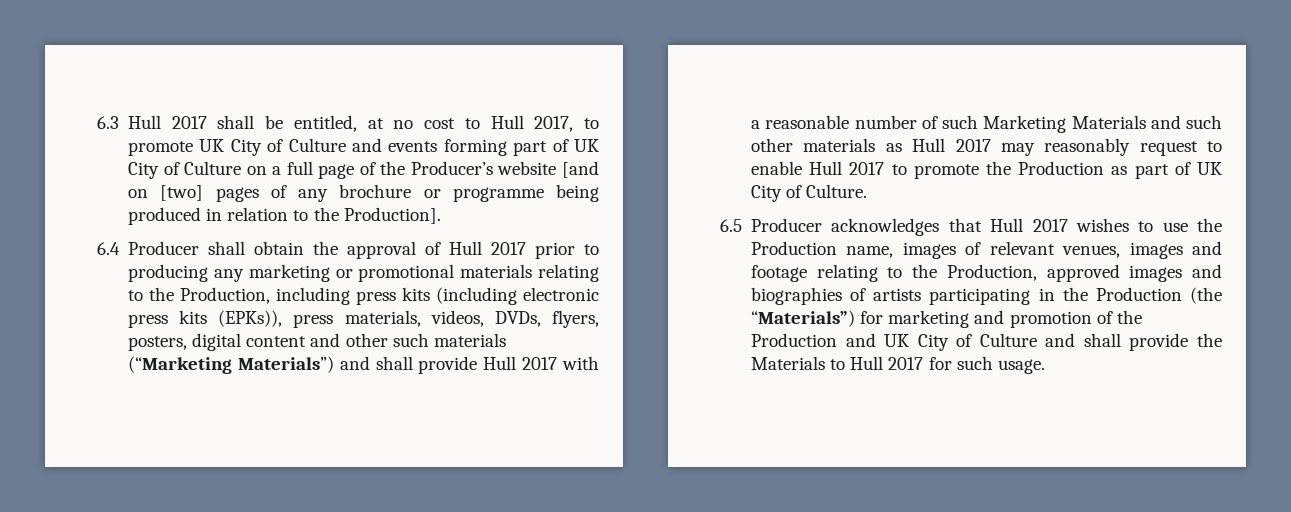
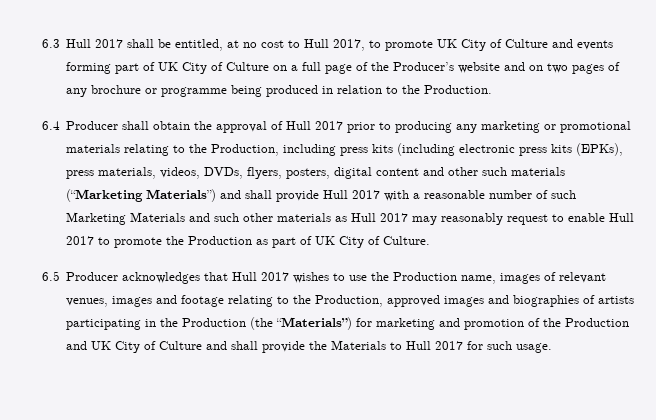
- 6.3 Hull 2017 shall be entitled, at no cost to Hull 2017, to promote UK City of Culture and events forming part of UK City of Culture on a full page of the Producer’s website [and on [two] pages of any brochure or programme being produced in relation to the Production].
+ 6.3 Hull 2017 shall be entitled, at no cost to Hull 2017, to promote UK City of Culture and events forming part of UK City of Culture on a full page of the Producer’s website and on two pages of any brochure or programme being produced in relation to the Production.
- 6.4 Producer shall obtain the approval of Hull 2017 prior to producing any marketing or promotional materials relating to the Production, including press kits (including electronic press kits (EPKs)), press materials, videos, DVDs, flyers, posters, digital content and other such materials (“Marketing Materials”) and shall provide Hull 2017 with a reasonable number of such Marketing Materials and such other materials as Hull 2017 may reasonably request to enable Hull 2017 to promote the Production as part of UK City of Culture.
+ 6.4 Producer shall obtain the approval of Hull 2017 prior to producing any marketing or promotional materials relating to the Production, including press kits (including electronic press kits (EPKs), press materials, videos, DVDs, flyers, posters, digital content and other such materials (“Marketing Materials”) and shall provide Hull 2017 with a reasonable number of such Marketing Materials and such other materials as Hull 2017 may reasonably request to enable Hull 2017 to promote the Production as part of UK City of Culture.

